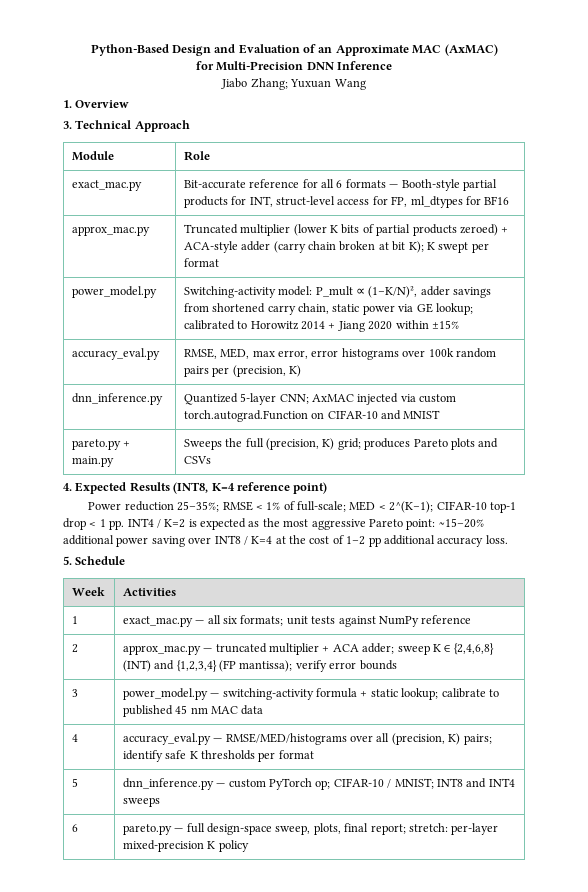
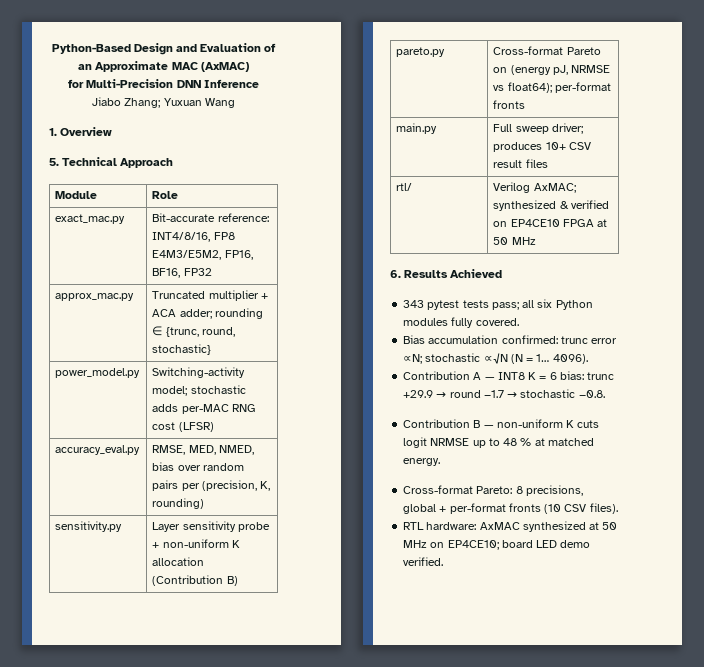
- 3. Technical Approach
+ 5. Technical Approach
- exact_mac.py | Bit-accurate reference for all 6 formats — Booth-style partial products for INT, struct-level access for FP, ml_dtypes for BF16
- approx_mac.py | Truncated multiplier (lower K bits of partial products zeroed) + ACA-style adder (carry chain broken at bit K); K swept per format
- power_model.py | Switching-activity model: P_mult ∝ (1−K/N)², adder savings from shortened carry chain, static power via GE lookup; calibrated to Horowitz 2014 + Jiang 2020 within ±15%
- accuracy_eval.py | RMSE, MED, max error, error histograms over 100k random pairs per (precision, K)
- dnn_inference.py | Quantized 5-layer CNN; AxMAC injected via custom torch.autograd.Function on CIFAR-10 and MNIST
- pareto.py + main.py | Sweeps the full (precision, K) grid; produces Pareto plots and CSVs
- 4. Expected Results (INT8, K=4 reference point)
- Power reduction 25–35%; RMSE < 1% of full-scale; MED < 2^(K−1); CIFAR-10 top-1 drop < 1 pp. INT4 / K=2 is expected as the most aggressive Pareto point: ~15–20% additional power saving over INT8 / K=4 at the cost of 1–2 pp additional accuracy loss.
- 5. Schedule
- Week | Activities
- 1 | exact_mac.py — all six formats; unit tests against NumPy reference
- 2 | approx_mac.py — truncated multiplier + ACA adder; sweep K ∈ {2,4,6,8} (INT) and {1,2,3,4} (FP mantissa); verify error bounds
- 3 | power_model.py — switching-activity formula + static lookup; calibrate to published 45 nm MAC data
- 4 | accuracy_eval.py — RMSE/MED/histograms over all (precision, K) pairs; identify safe K thresholds per format
- 5 | dnn_inference.py — custom PyTorch op; CIFAR-10 / MNIST; INT8 and INT4 sweeps
- 6 | pareto.py — full design-space sweep, plots, final report; stretch: per-layer mixed-precision K policy
+ exact_mac.py | Bit-accurate reference: INT4/8/16, FP8 E4M3/E5M2, FP16, BF16, FP32
+ approx_mac.py | Truncated multiplier + ACA adder; rounding ∈ {trunc, round, stochastic}
+ power_model.py | Switching-activity model; stochastic adds per-MAC RNG cost (LFSR)
+ accuracy_eval.py | RMSE, MED, NMED, bias over random pairs per (precision, K, rounding)
+ sensitivity.py | Layer sensitivity probe + non-uniform K allocation (Contribution B)
+ pareto.py | Cross-format Pareto on (energy pJ, NRMSE vs float64); per-format fronts
+ main.py | Full sweep driver; produces 10+ CSV result files
+ rtl/ | Verilog AxMAC; synthesized & verified on EP4CE10 FPGA at 50 MHz
+ 6. Results Achieved
+ 343 pytest tests pass; all six Python modules fully covered.
+ Bias accumulation confirmed: trunc error ∝N; stochastic ∝√N (N = 1… 4096).
+ Contribution A — INT8 K = 6 bias: trunc +29.9 → round −1.7 → stochastic −0.8.
+ Contribution B — non-uniform K cuts logit NRMSE up to 48 % at matched energy.
+ Cross-format Pareto: 8 precisions, global + per-format fronts (10 CSV files).
+ RTL hardware: AxMAC synthesized at 50 MHz on EP4CE10; board LED demo verified.

